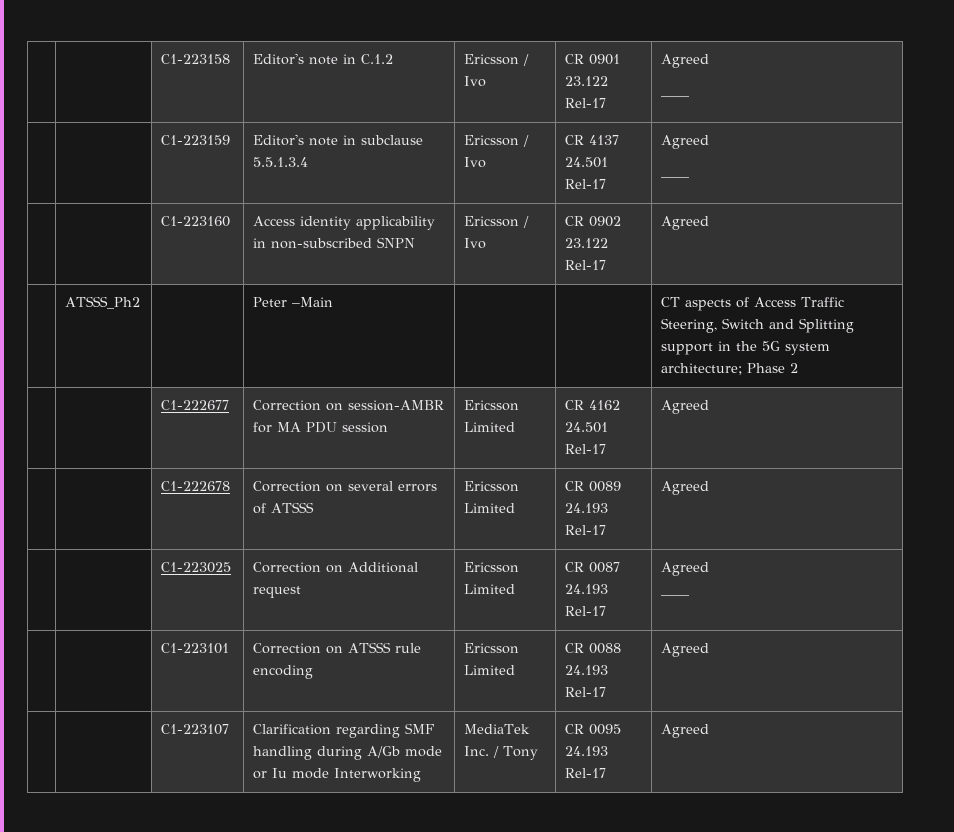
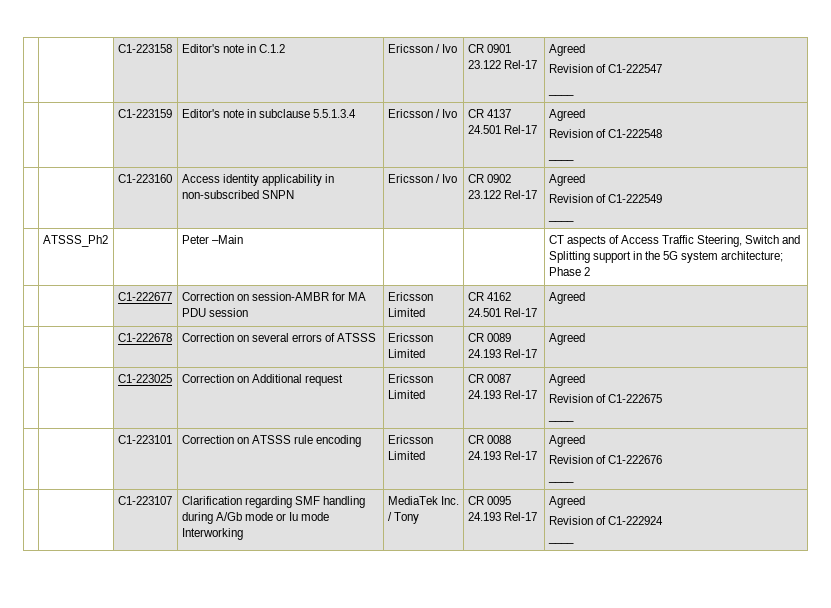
  | | C1-223158 | Editor's note in C.1.2 | Ericsson / Ivo | CR 0901 23.122 Rel-17 | Agreed
+ Revision of C1-222547
  | | C1-223159 | Editor's note in subclause 5.5.1.3.4 | Ericsson / Ivo | CR 4137 24.501 Rel-17 | Agreed
+ Revision of C1-222548
  | | C1-223160 | Access identity applicability in non-subscribed SNPN | Ericsson / Ivo | CR 0902 23.122 Rel-17 | Agreed
+ Revision of C1-222549
+ ____
  | | C1-223025 | Correction on Additional request | Ericsson Limited | CR 0087 24.193 Rel-17 | Agreed
+ Revision of C1-222675
  | | C1-223101 | Correction on ATSSS rule encoding | Ericsson Limited | CR 0088 24.193 Rel-17 | Agreed
+ Revision of C1-222676
+ ____
  | | C1-223107 | Clarification regarding SMF handling during A/Gb mode or Iu mode Interworking | MediaTek Inc. / Tony | CR 0095 24.193 Rel-17 | Agreed
+ Revision of C1-222924
+ ____

